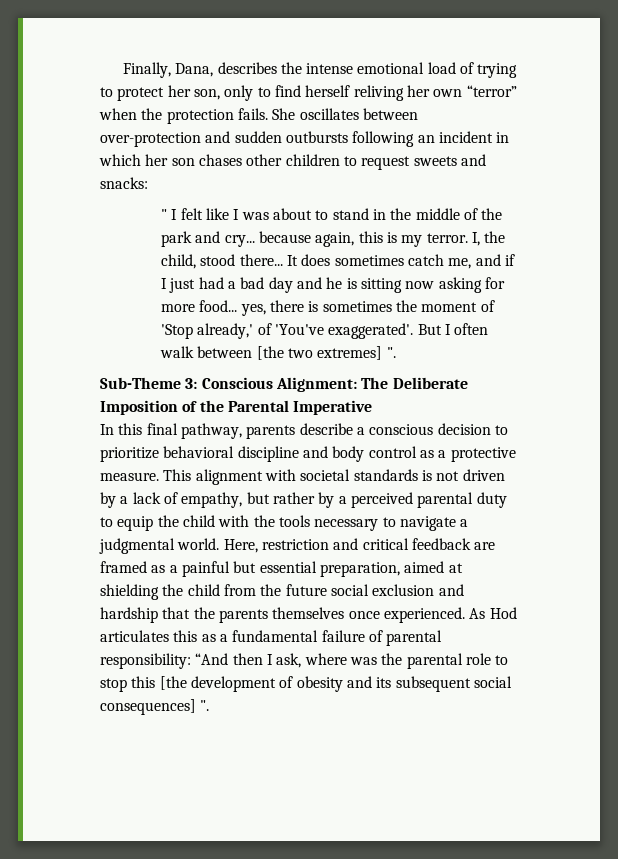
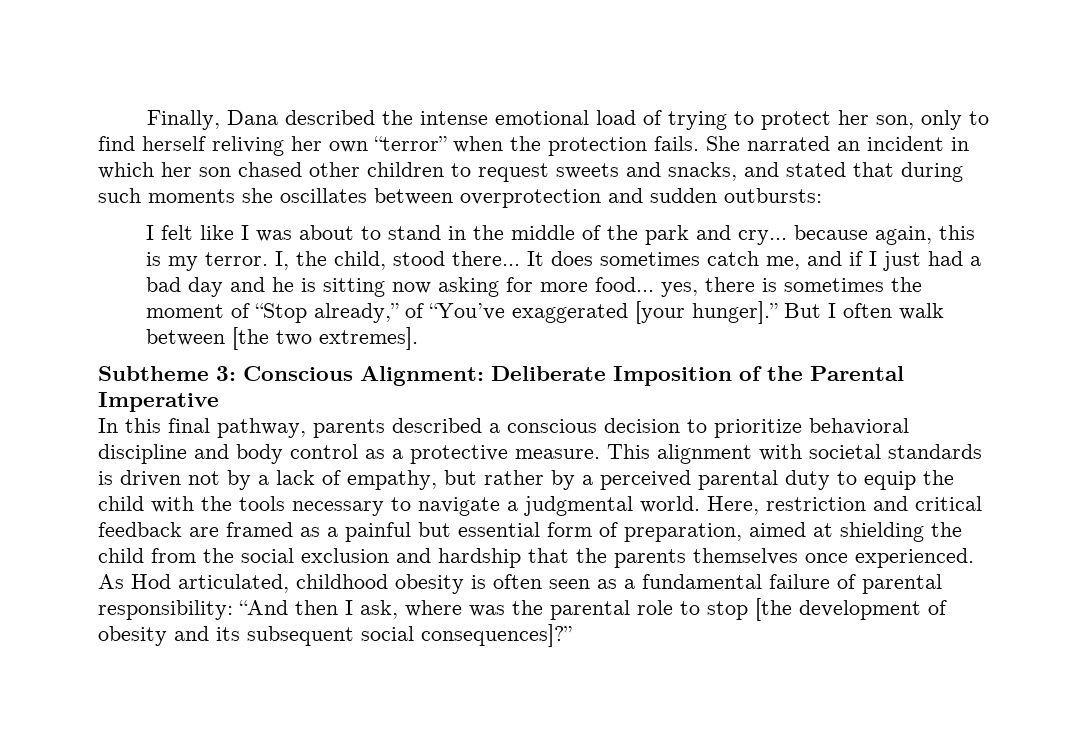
- Finally, Dana, describes the intense emotional load of trying to protect her son, only to find herself reliving her own “terror” when the protection fails.
+ Finally, Dana described the intense emotional load of trying to protect her son, only to find herself reliving her own “terror” when the protection fails.
- She oscillates between over-protection and sudden outbursts following an incident in which her son chases other children to request sweets and snacks:
- " I felt like I was about to stand in the middle of the park and cry... because again, this is my terror.
+ She narrated an incident in which her son chased other children to request sweets and snacks, and stated that during such moments she oscillates between overprotection and sudden outbursts:
+ I felt like I was about to stand in the middle of the park and cry... because again, this is my terror.
- It does sometimes catch me, and if I just had a bad day and he is sitting now asking for more food... yes, there is sometimes the moment of 'Stop already,' of 'You've exaggerated'.
+ It does sometimes catch me, and if I just had a bad day and he is sitting now asking for more food... yes, there is sometimes the moment of “Stop already,” of “You’ve exaggerated [your hunger].”
- But I often walk between [the two extremes] ".
- Sub-Theme 3: Conscious Alignment: The Deliberate Imposition of the Parental Imperative
+ But I often walk between [the two extremes].
+ Subtheme 3: Conscious Alignment: Deliberate Imposition of the Parental Imperative
- In this final pathway, parents describe a conscious decision to prioritize behavioral discipline and body control as a protective measure.
+ In this final pathway, parents described a conscious decision to prioritize behavioral discipline and body control as a protective measure.
- This alignment with societal standards is not driven by a lack of empathy, but rather by a perceived parental duty to equip the child with the tools necessary to navigate a judgmental world.
+ This alignment with societal standards is driven not by a lack of empathy, but rather by a perceived parental duty to equip the child with the tools necessary to navigate a judgmental world.
- Here, restriction and critical feedback are framed as a painful but essential preparation, aimed at shielding the child from the future social exclusion and hardship that the parents themselves once experienced.
+ Here, restriction and critical feedback are framed as a painful but essential form of preparation, aimed at shielding the child from the social exclusion and hardship that the parents themselves once experienced.
- As Hod articulates this as a fundamental failure of parental responsibility: “And then I ask, where was the parental role to stop this [the development of obesity and its subsequent social consequences] ".
+ As Hod articulated, childhood obesity is often seen as a fundamental failure of parental responsibility: “And then I ask, where was the parental role to stop [the development of obesity and its subsequent social consequences]?”

